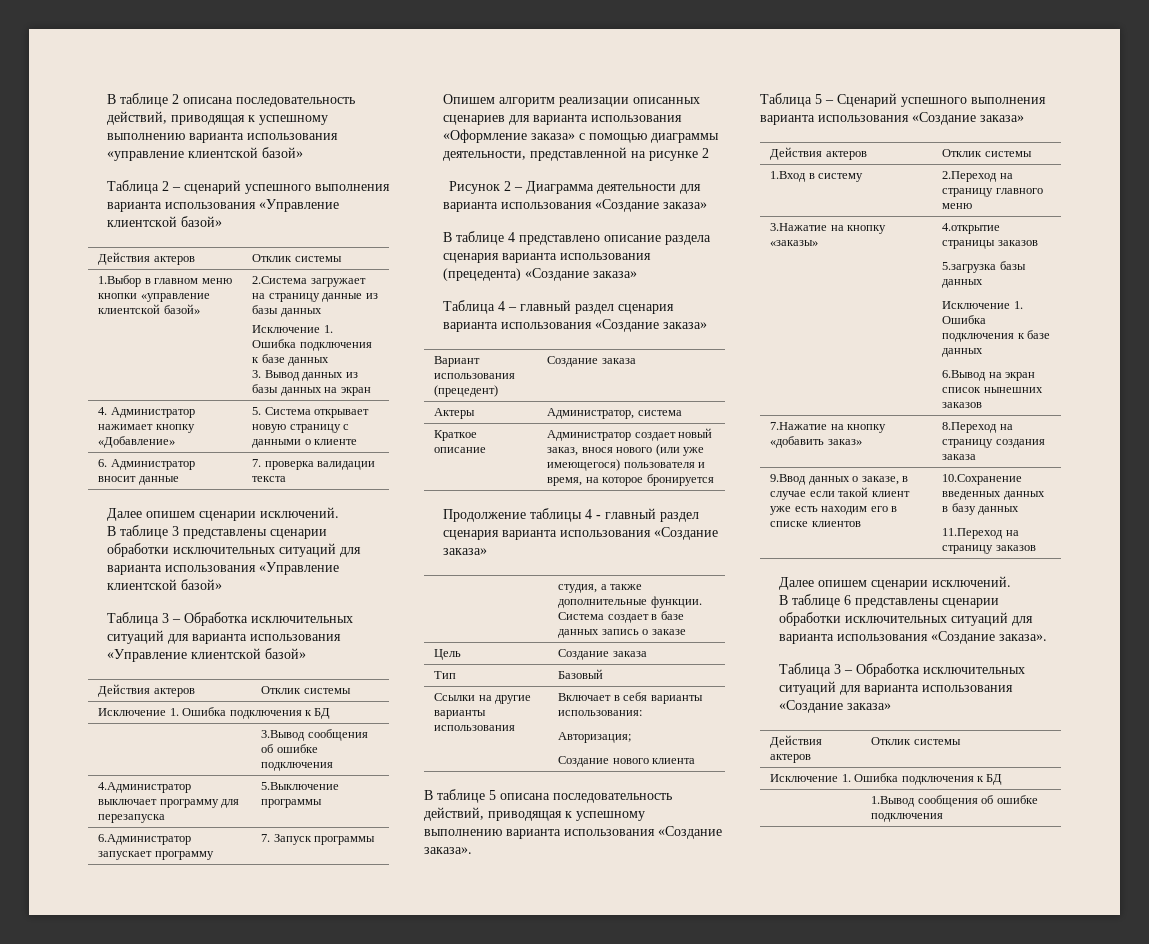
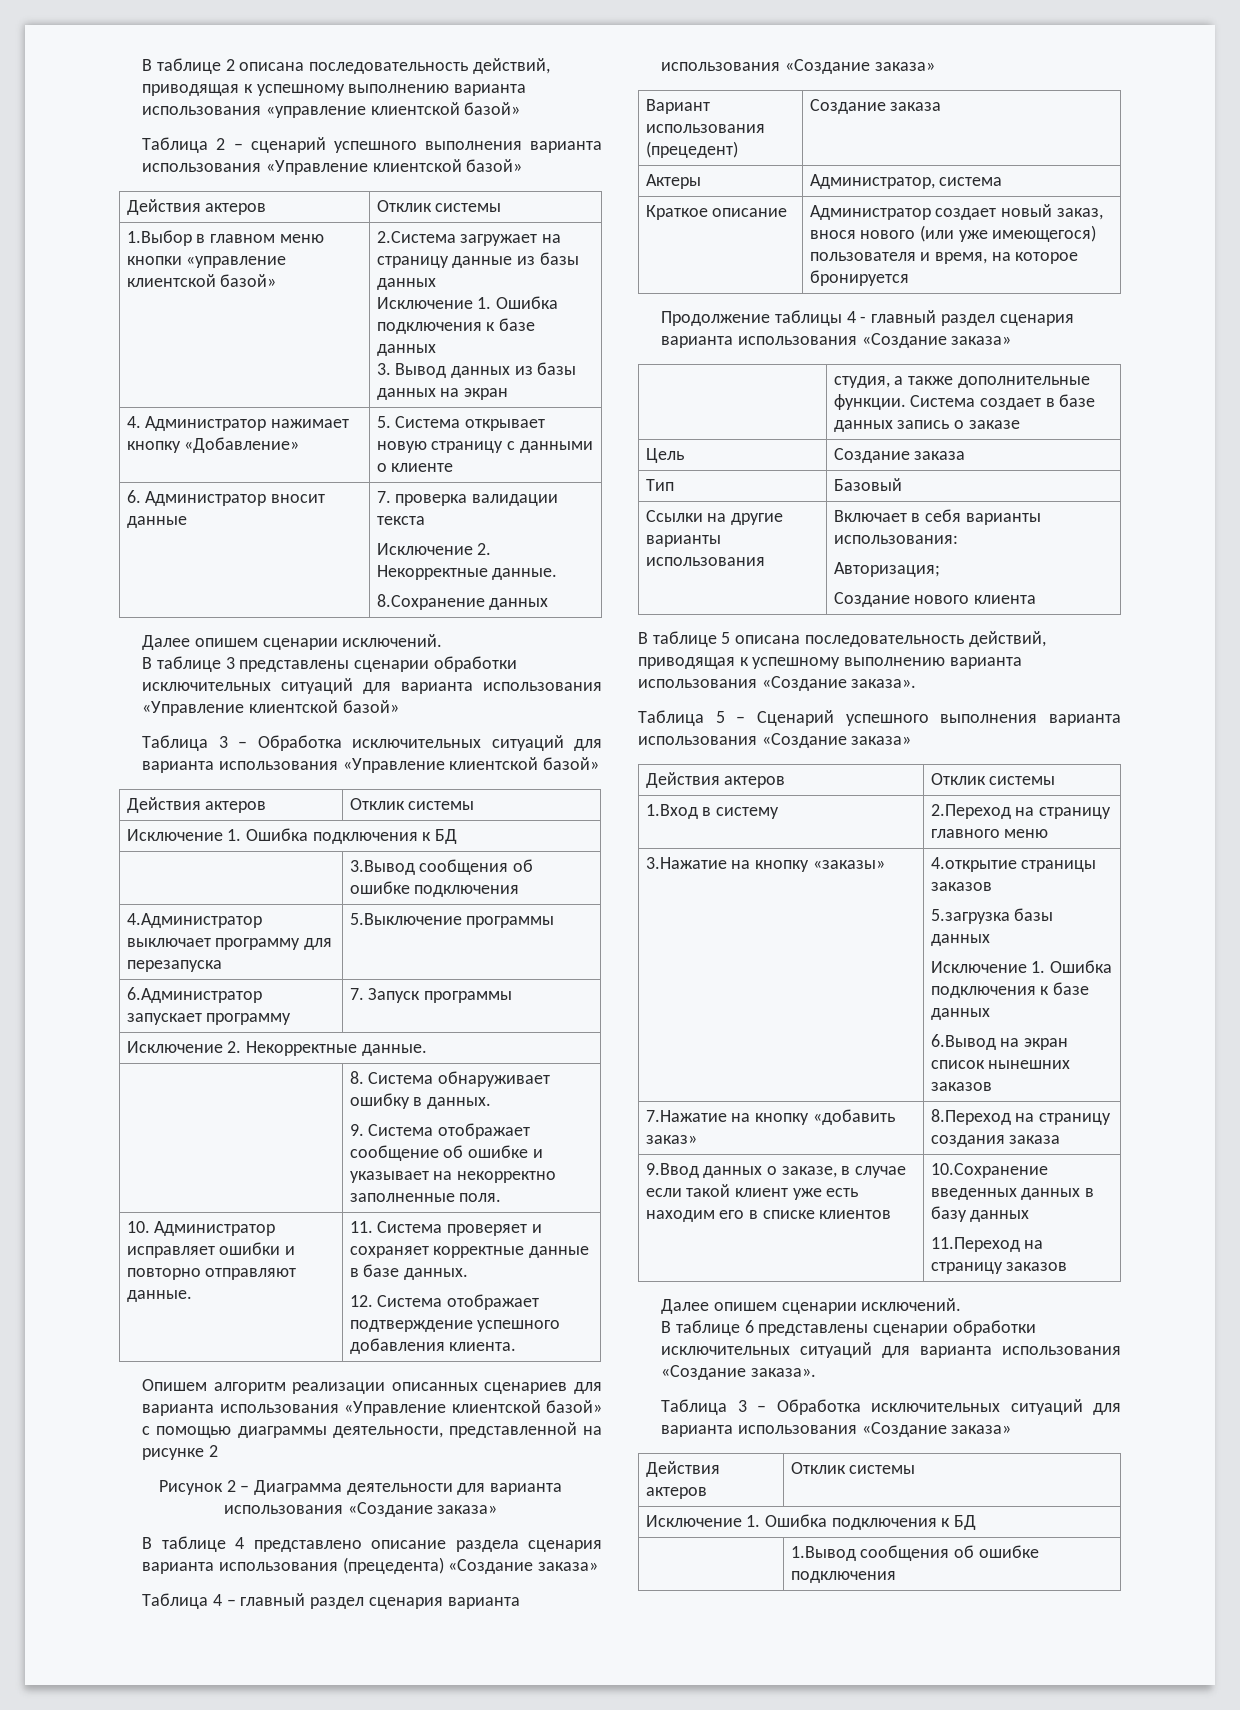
  6. Администратор вносит данные | 7. проверка валидации текста
+ Исключение 2. Некорректные данные.
+ 8.Сохранение данных
  6.Администратор запускает программу | 7. Запуск программы
+ Исключение 2. Некорректные данные.
+ | 8. Система обнаруживает ошибку в данных.
+ 9. Система отображает сообщение об ошибке и указывает на некорректно заполненные поля.
+ 10. Администратор исправляет ошибки и повторно отправляют данные. | 11. Система проверяет и сохраняет корректные данные в базе данных.
+ 12. Система отображает подтверждение успешного добавления клиента.
- Опишем алгоритм реализации описанных сценариев для варианта использования «Оформление заказа» с помощью диаграммы деятельности, представленной на рисунке 2
+ Опишем алгоритм реализации описанных сценариев для варианта использования «Управление клиентской базой» с помощью диаграммы деятельности, представленной на рисунке 2

